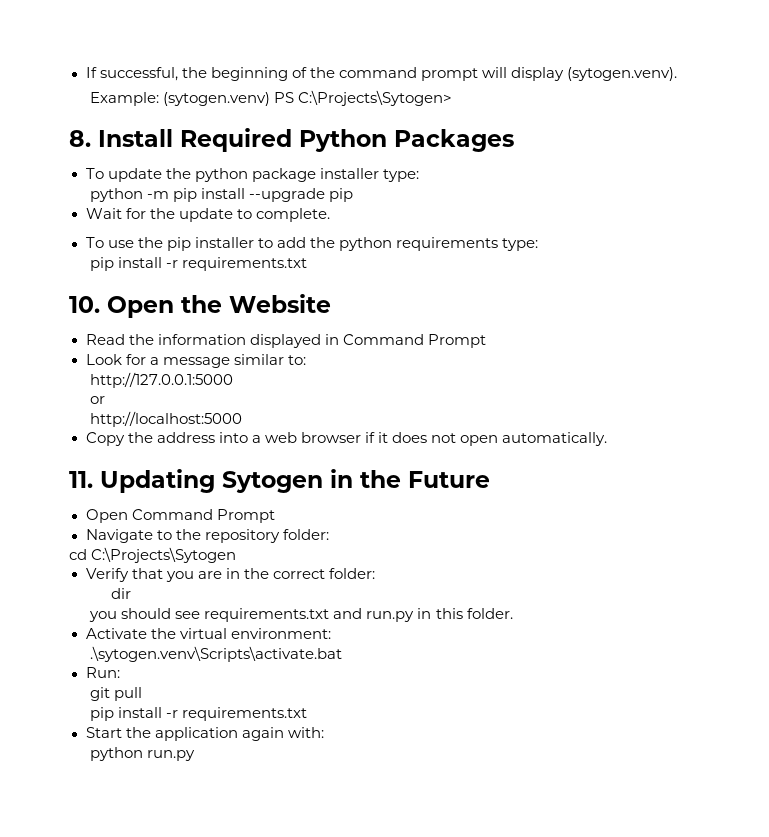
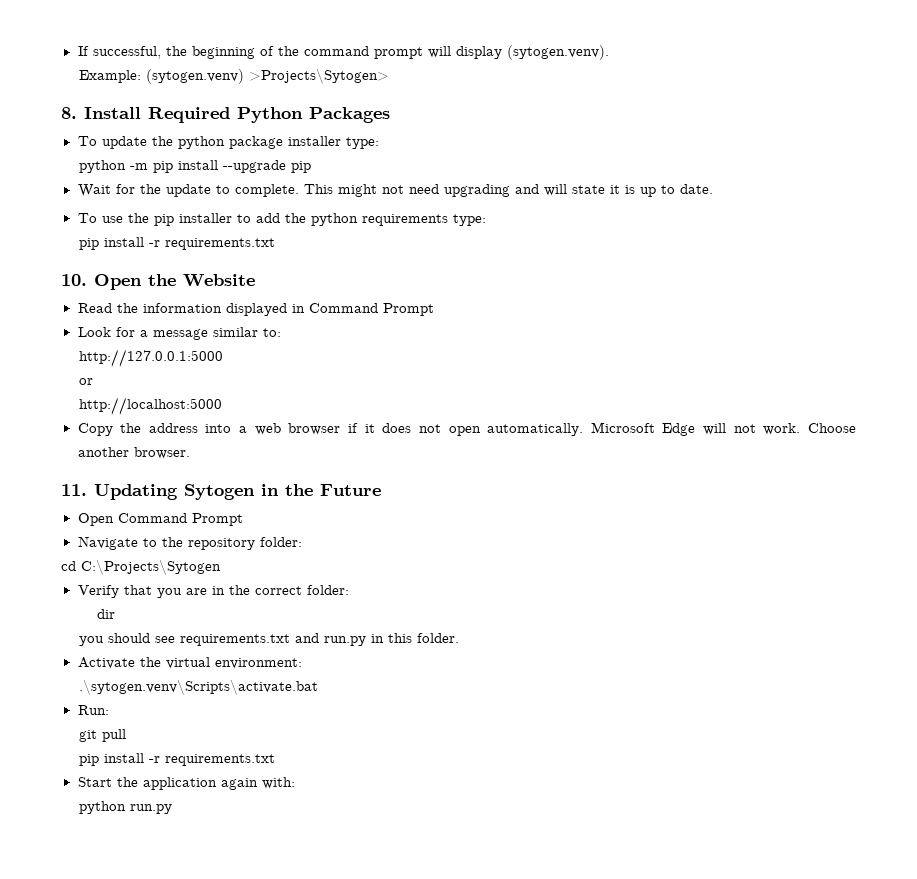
- Example: (sytogen.venv) PS C:\Projects\Sytogen>
+ Example: (sytogen.venv) >Projects\Sytogen>
+ This might not need upgrading and will state it is up to date.
+ Microsoft Edge will not work. Choose another browser.

